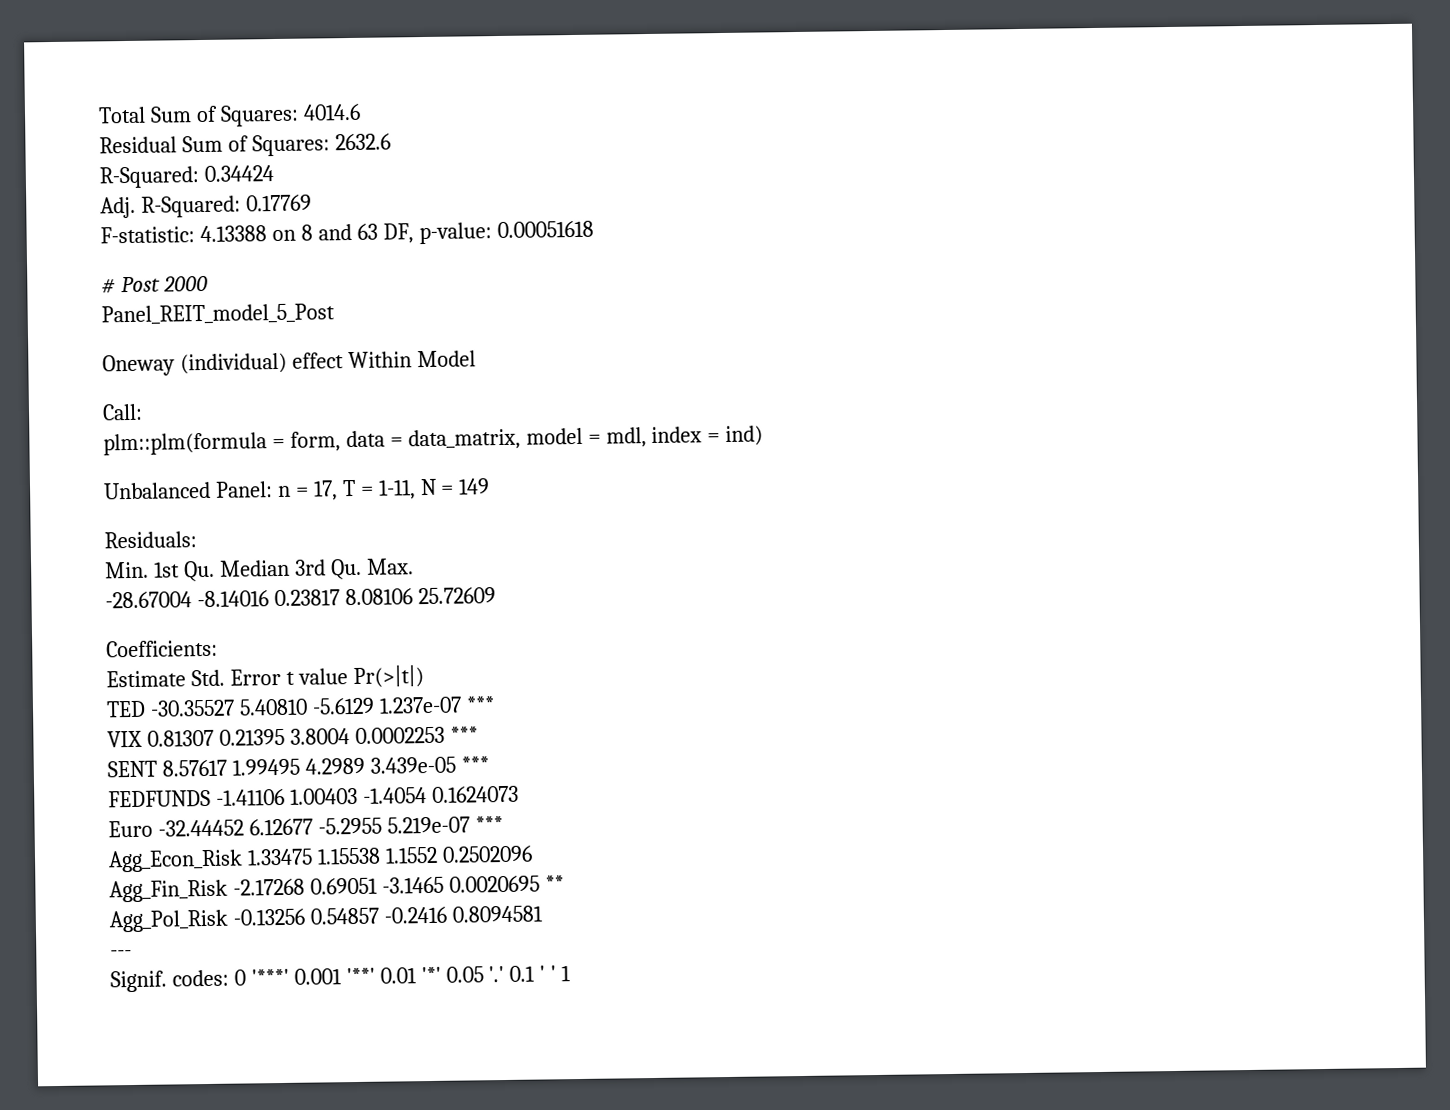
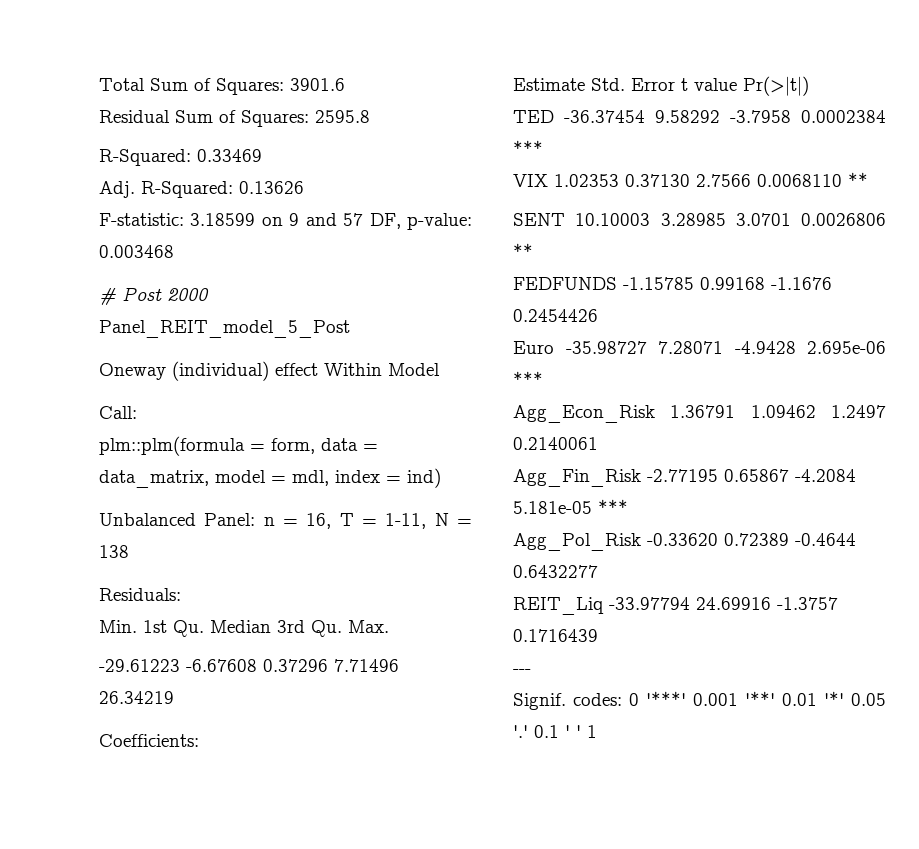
- Total Sum of Squares: 4014.6
+ Total Sum of Squares: 3901.6
- Residual Sum of Squares: 2632.6
- R-Squared: 0.34424
+ Residual Sum of Squares: 2595.8
+ R-Squared: 0.33469
- Adj. R-Squared: 0.17769
+ Adj. R-Squared: 0.13626
- F-statistic: 4.13388 on 8 and 63 DF, p-value: 0.00051618
+ F-statistic: 3.18599 on 9 and 57 DF, p-value: 0.003468
- Unbalanced Panel: n = 17, T = 1-11, N = 149
+ Unbalanced Panel: n = 16, T = 1-11, N = 138
- -28.67004 -8.14016 0.23817 8.08106 25.72609
+ -29.61223 -6.67608 0.37296 7.71496 26.34219
- TED -30.35527 5.40810 -5.6129 1.237e-07 ***
- VIX 0.81307 0.21395 3.8004 0.0002253 ***
- SENT 8.57617 1.99495 4.2989 3.439e-05 ***
- FEDFUNDS -1.41106 1.00403 -1.4054 0.1624073
- Euro -32.44452 6.12677 -5.2955 5.219e-07 ***
- Agg_Econ_Risk 1.33475 1.15538 1.1552 0.2502096
- Agg_Fin_Risk -2.17268 0.69051 -3.1465 0.0020695 **
- Agg_Pol_Risk -0.13256 0.54857 -0.2416 0.8094581
+ TED -36.37454 9.58292 -3.7958 0.0002384 ***
+ VIX 1.02353 0.37130 2.7566 0.0068110 **
+ SENT 10.10003 3.28985 3.0701 0.0026806 **
+ FEDFUNDS -1.15785 0.99168 -1.1676 0.2454426
+ Euro -35.98727 7.28071 -4.9428 2.695e-06 ***
+ Agg_Econ_Risk 1.36791 1.09462 1.2497 0.2140061
+ Agg_Fin_Risk -2.77195 0.65867 -4.2084 5.181e-05 ***
+ Agg_Pol_Risk -0.33620 0.72389 -0.4644 0.6432277
+ REIT_Liq -33.97794 24.69916 -1.3757 0.1716439

